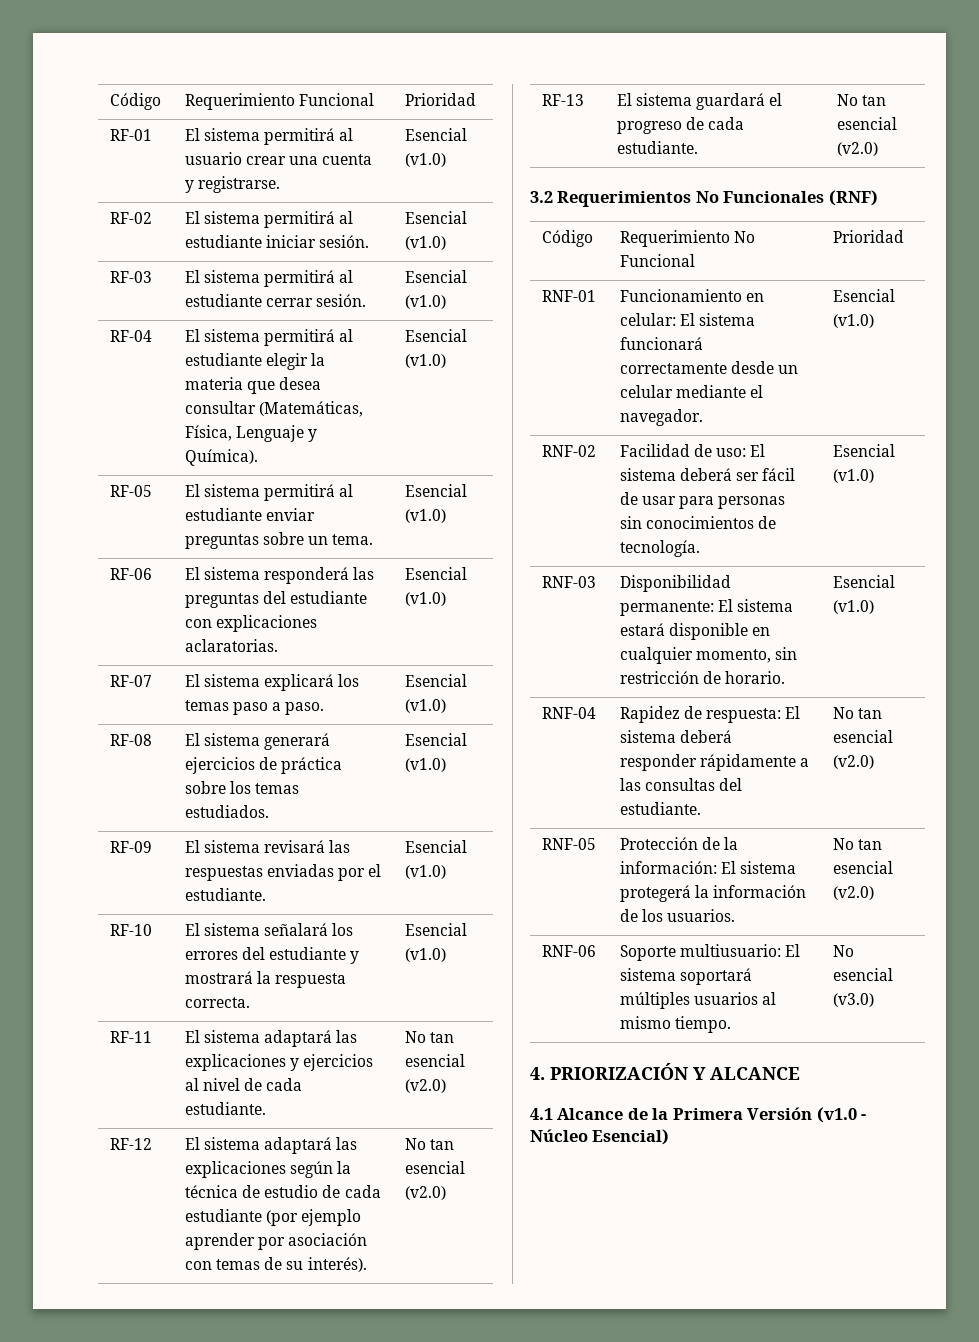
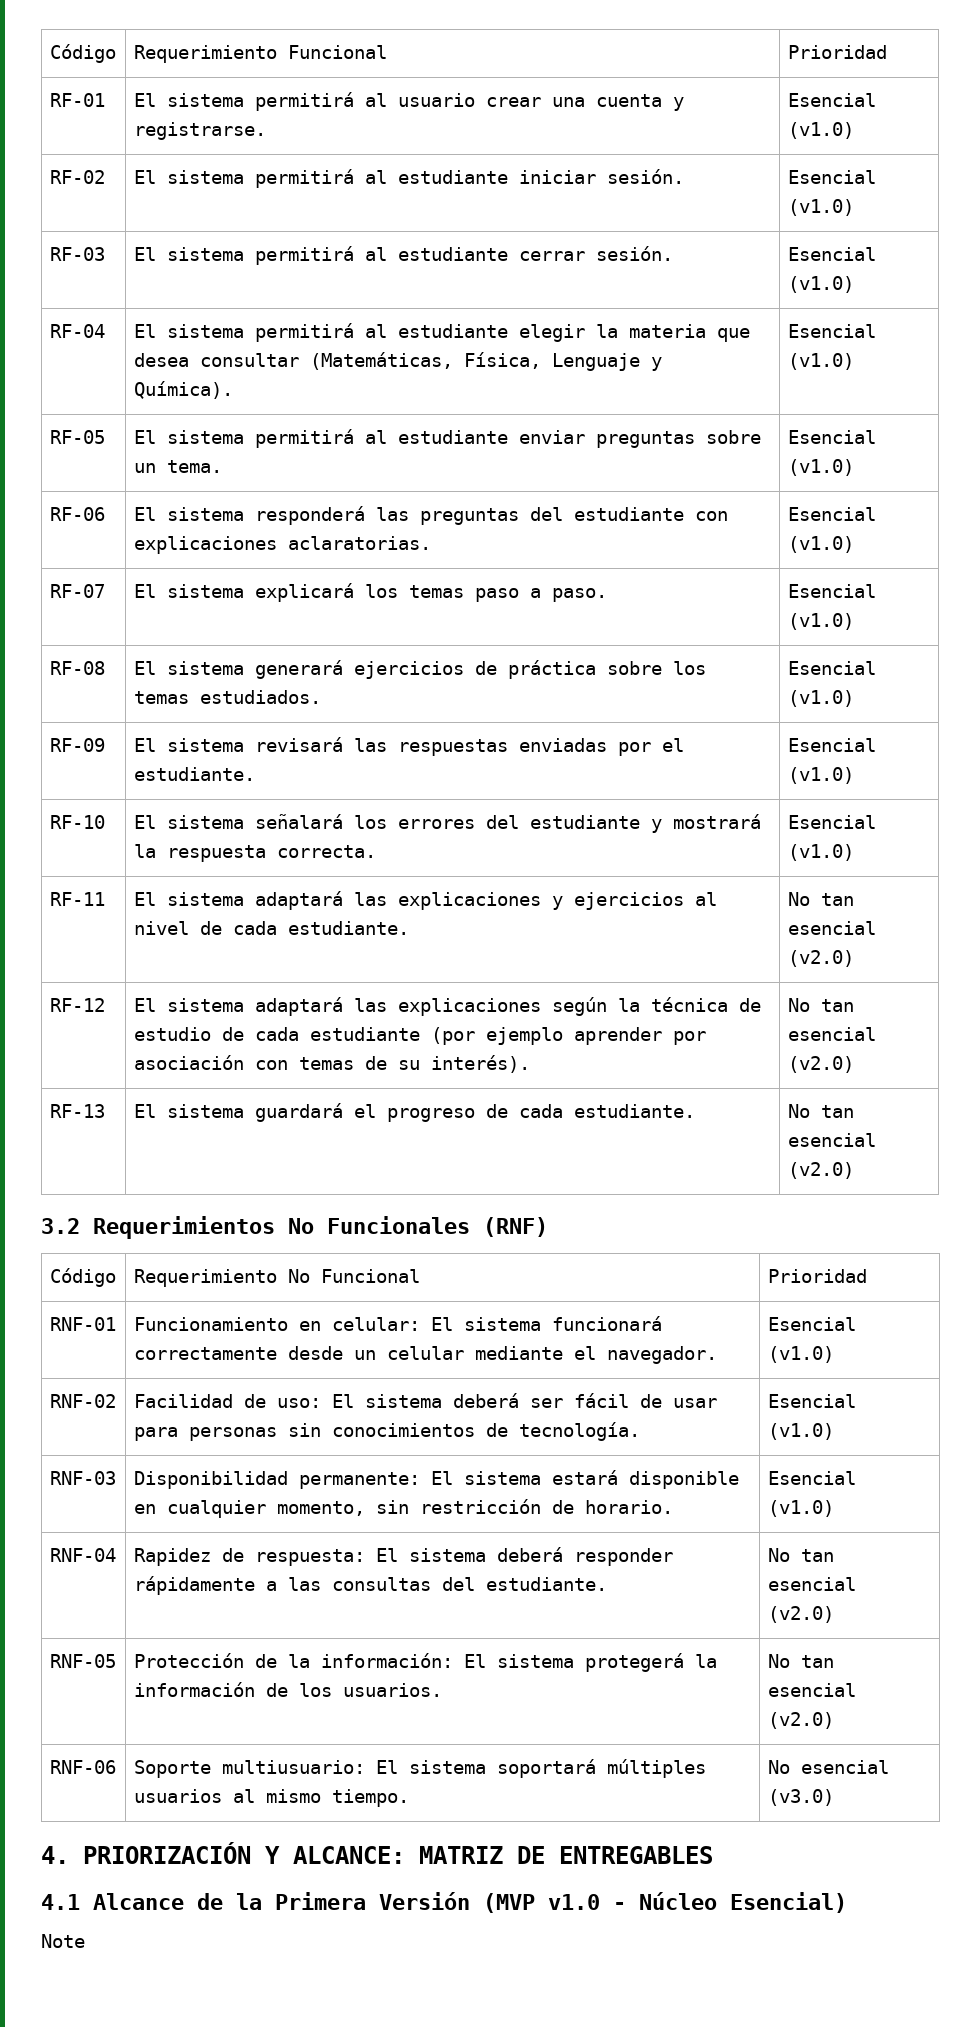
- 4. PRIORIZACIÓN Y ALCANCE
+ 4. PRIORIZACIÓN Y ALCANCE: MATRIZ DE ENTREGABLES
- 4.1 Alcance de la Primera Versión (v1.0 - Núcleo Esencial)
+ 4.1 Alcance de la Primera Versión (MVP v1.0 - Núcleo Esencial)
+ Note

